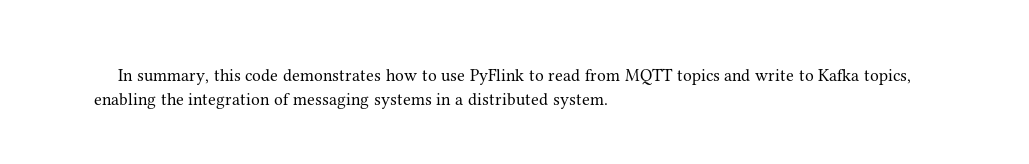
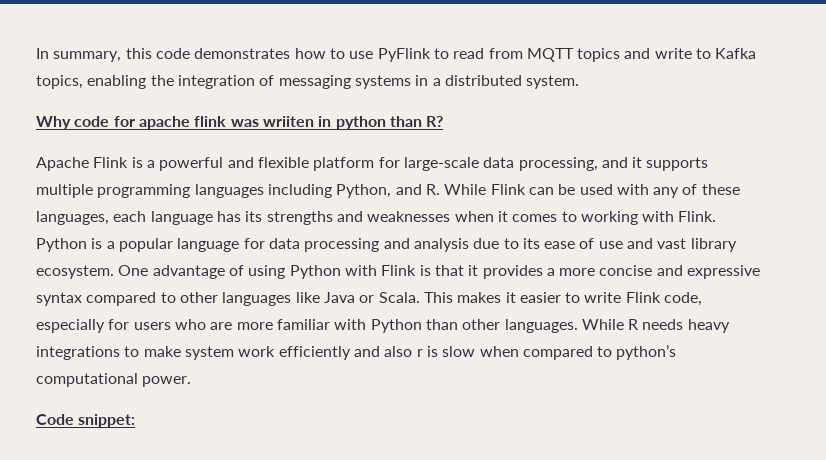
+ Why code for apache flink was wriiten in python than R?
+ Apache Flink is a powerful and flexible platform for large-scale data processing, and it supports multiple programming languages including Python, and R. While Flink can be used with any of these languages, each language has its strengths and weaknesses when it comes to working with Flink. Python is a popular language for data processing and analysis due to its ease of use and vast library ecosystem. One advantage of using Python with Flink is that it provides a more concise and expressive syntax compared to other languages like Java or Scala. This makes it easier to write Flink code, especially for users who are more familiar with Python than other languages. While R needs heavy integrations to make system work efficiently and also r is slow when compared to python’s computational power.
+ Code snippet:

